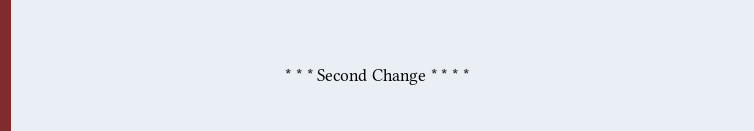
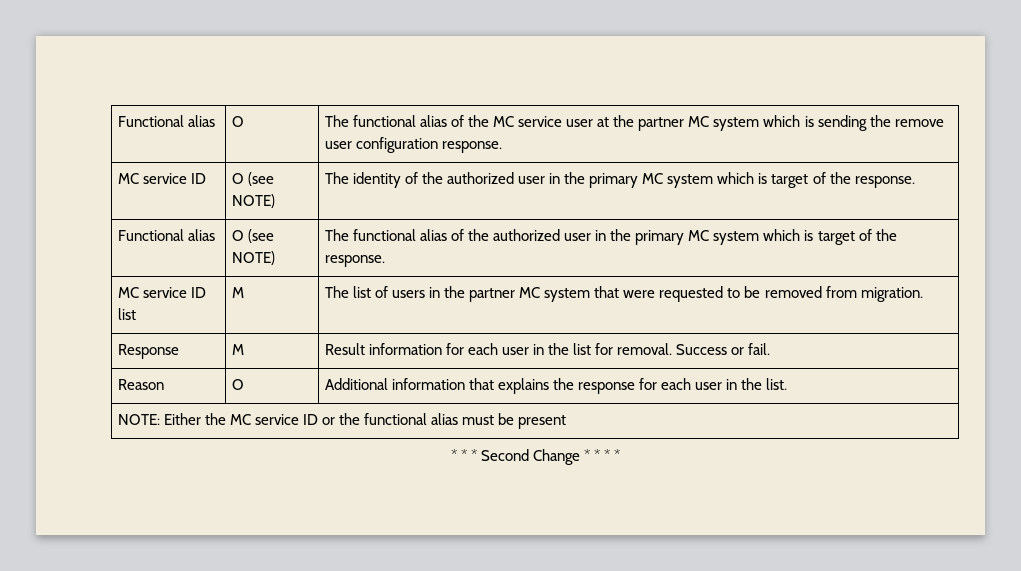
+ Functional alias | O | The functional alias of the MC service user at the partner MC system which is sending the remove user configuration response.
+ MC service ID | O (see NOTE) | The identity of the authorized user in the primary MC system which is target of the response.
+ Functional alias | O (see NOTE) | The functional alias of the authorized user in the primary MC system which is target of the response.
+ MC service ID list | M | The list of users in the partner MC system that were requested to be removed from migration.
+ Response | M | Result information for each user in the list for removal. Success or fail.
+ Reason | O | Additional information that explains the response for each user in the list.
+ NOTE: Either the MC service ID or the functional alias must be present

